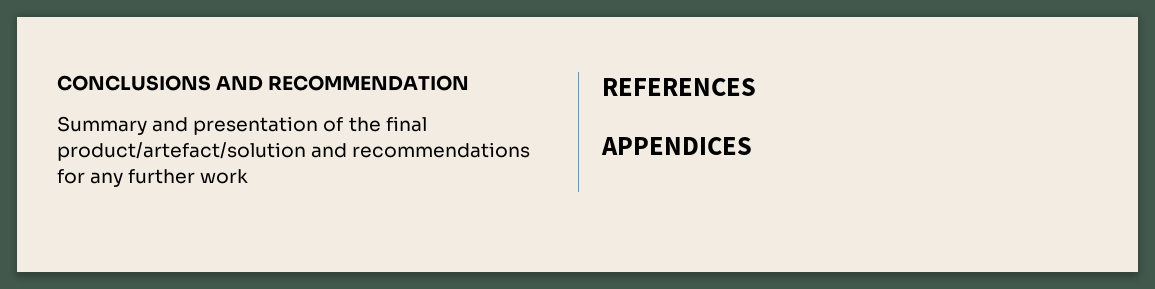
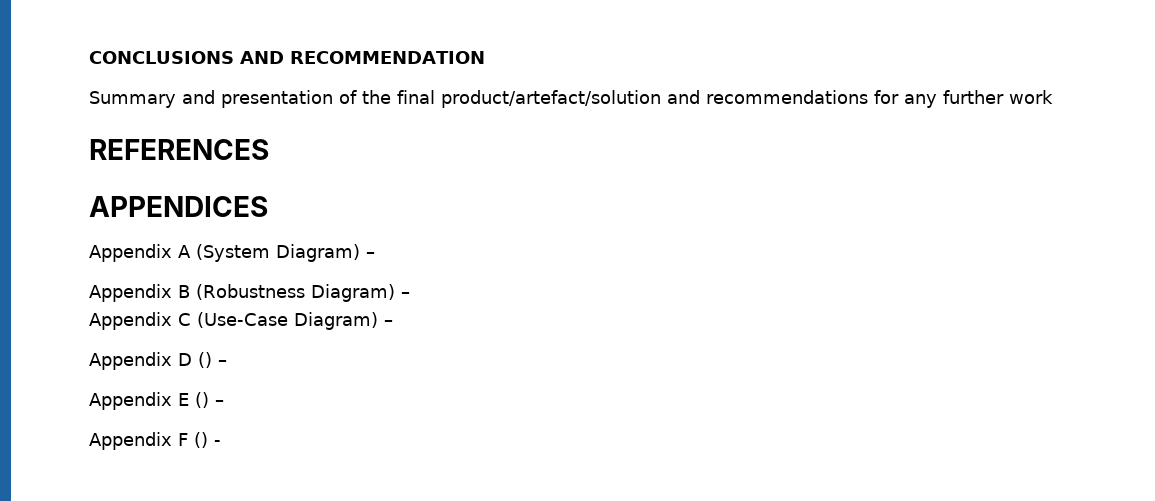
+ Appendix A (System Diagram) –
+ Appendix B (Robustness Diagram) –
+ Appendix C (Use-Case Diagram) –
+ Appendix D () –
+ Appendix E () –
+ Appendix F () -

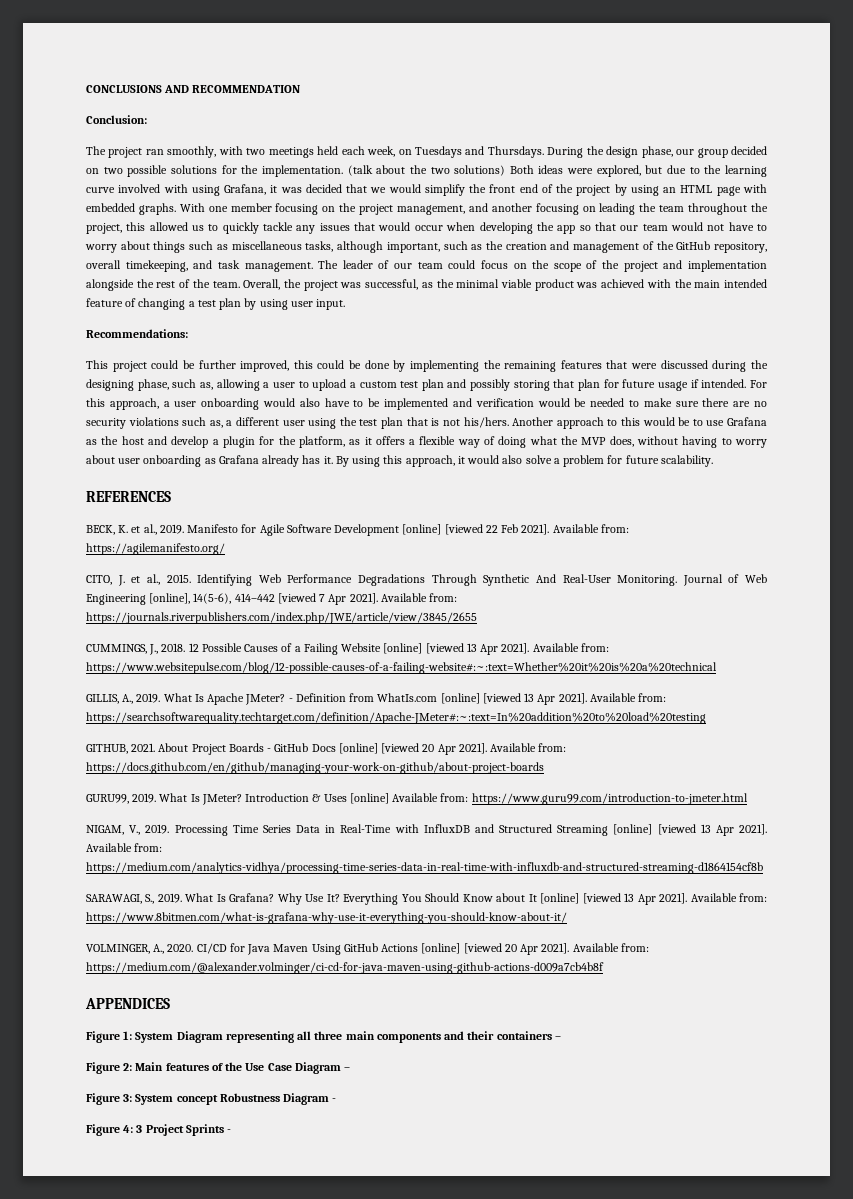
- Summary and presentation of the final product/artefact/solution and recommendations for any further work
+ Conclusion:
+ The project ran smoothly, with two meetings held each week, on Tuesdays and Thursdays. During the design phase, our group decided on two possible solutions for the implementation. (talk about the two solutions) Both ideas were explored, but due to the learning curve involved with using Grafana, it was decided that we would simplify the front end of the project by using an HTML page with embedded graphs. With one member focusing on the project management, and another focusing on leading the team throughout the project, this allowed us to quickly tackle any issues that would occur when developing the app so that our team would not have to worry about things such as miscellaneous tasks, although important, such as the creation and management of the GitHub repository, overall timekeeping, and task management. The leader of our team could focus on the scope of the project and implementation alongside the rest of the team. Overall, the project was successful, as the minimal viable product was achieved with the main intended feature of changing a test plan by using user input.
+ Recommendations:
+ This project could be further improved, this could be done by implementing the remaining features that were discussed during the designing phase, such as, allowing a user to upload a custom test plan and possibly storing that plan for future usage if intended. For this approach, a user onboarding would also have to be implemented and verification would be needed to make sure there are no security violations such as, a different user using the test plan that is not his/hers. Another approach to this would be to use Grafana as the host and develop a plugin for the platform, as it offers a flexible way of doing what the MVP does, without having to worry about user onboarding as Grafana already has it. By using this approach, it would also solve a problem for future scalability.
  REFERENCES
+ BECK, K. et al., 2019. Manifesto for Agile Software Development [online] [viewed 22 Feb 2021]. Available from: https://agilemanifesto.org/
+ CITO, J. et al., 2015. Identifying Web Performance Degradations Through Synthetic And Real-User Monitoring. Journal of Web Engineering [online], 14(5-6), 414–442 [viewed 7 Apr 2021]. Available from: https://journals.riverpublishers.com/index.php/JWE/article/view/3845/2655
+ CUMMINGS, J., 2018. 12 Possible Causes of a Failing Website [online] [viewed 13 Apr 2021]. Available from: https://www.websitepulse.com/blog/12-possible-causes-of-a-failing-website#:~:text=Whether%20it%20is%20a%20technical
+ GILLIS, A., 2019. What Is Apache JMeter? - Definition from WhatIs.com [online] [viewed 13 Apr 2021]. Available from: https://searchsoftwarequality.techtarget.com/definition/Apache-JMeter#:~:text=In%20addition%20to%20load%20testing
+ GITHUB, 2021. About Project Boards - GitHub Docs [online] [viewed 20 Apr 2021]. Available from: https://docs.github.com/en/github/managing-your-work-on-github/about-project-boards
+ GURU99, 2019. What Is JMeter? Introduction & Uses [online] Available from: https://www.guru99.com/introduction-to-jmeter.html
+ NIGAM, V., 2019. Processing Time Series Data in Real-Time with InfluxDB and Structured Streaming [online] [viewed 13 Apr 2021]. Available from: https://medium.com/analytics-vidhya/processing-time-series-data-in-real-time-with-influxdb-and-structured-streaming-d1864154cf8b
+ SARAWAGI, S., 2019. What Is Grafana? Why Use It? Everything You Should Know about It [online] [viewed 13 Apr 2021]. Available from: https://www.8bitmen.com/what-is-grafana-why-use-it-everything-you-should-know-about-it/
+ VOLMINGER, A., 2020. CI/CD for Java Maven Using GitHub Actions [online] [viewed 20 Apr 2021]. Available from: https://medium.com/@alexander.volminger/ci-cd-for-java-maven-using-github-actions-d009a7cb4b8f
  APPENDICES
- Appendix A (System Diagram) –
- Appendix B (Robustness Diagram) –
- Appendix C (Use-Case Diagram) –
- Appendix D () –
- Appendix E () –
- Appendix F () -
+ Figure 1: System Diagram representing all three main components and their containers –
+ Figure 2: Main features of the Use Case Diagram –
+ Figure 3: System concept Robustness Diagram -
+ Figure 4: 3 Project Sprints -

